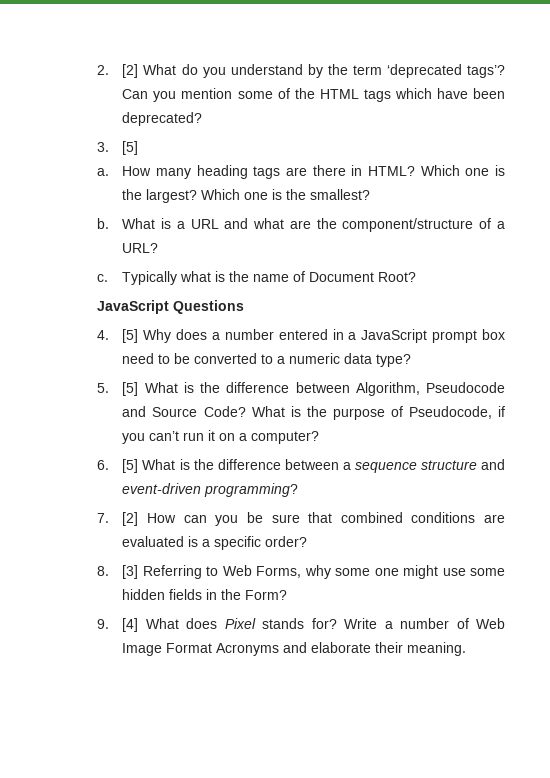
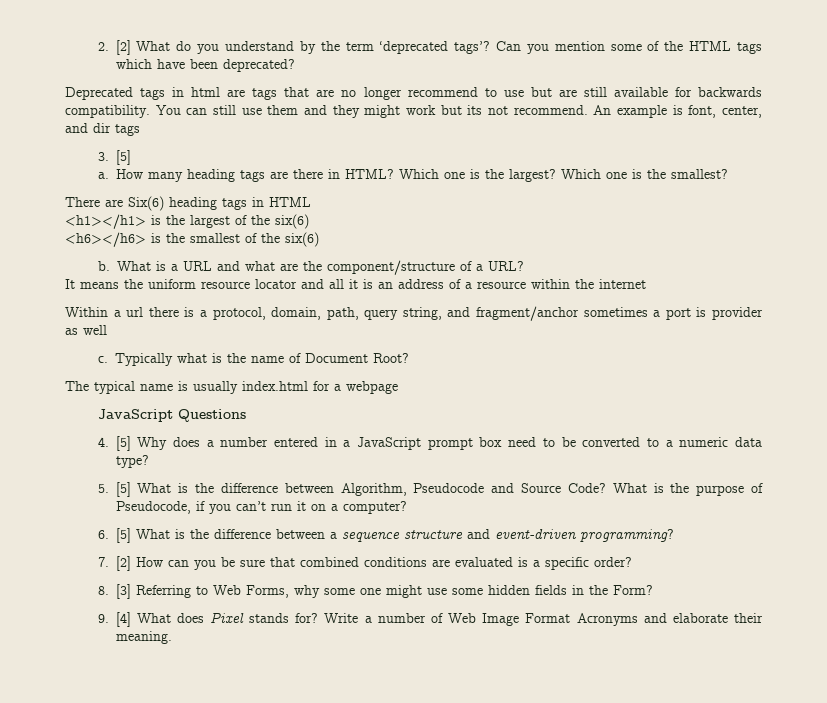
+ Deprecated tags in html are tags that are no longer recommend to use but are still available for backwards compatibility. You can still use them and they might work but its not recommend. An example is font, center, and dir tags
+ There are Six(6) heading tags in HTML
+ <h1></h1> is the largest of the six(6)
+ <h6></h6> is the smallest of the six(6)
+ It means the uniform resource locator and all it is an address of a resource within the internet
+ Within a url there is a protocol, domain, path, query string, and fragment/anchor sometimes a port is provider as well
+ The typical name is usually index.html for a webpage

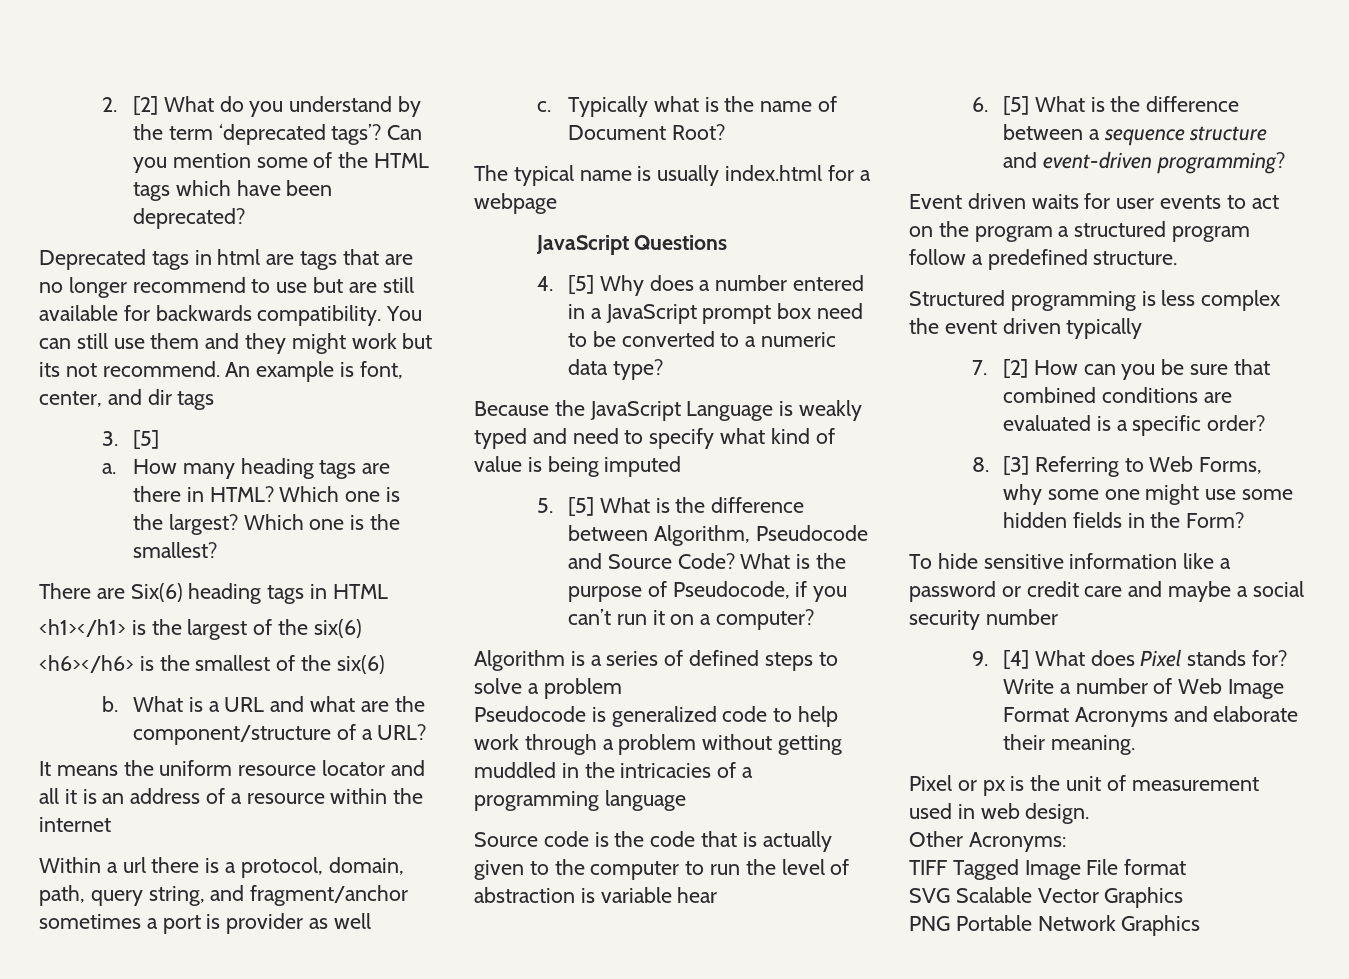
+ Because the JavaScript Language is weakly typed and need to specify what kind of value is being imputed
+ Algorithm is a series of defined steps to solve a problem
+ Pseudocode is generalized code to help work through a problem without getting muddled in the intricacies of a programming language
+ Source code is the code that is actually given to the computer to run the level of abstraction is variable hear
+ Event driven waits for user events to act on the program a structured program follow a predefined structure.
+ Structured programming is less complex the event driven typically
+ To hide sensitive information like a password or credit care and maybe a social security number
+ Pixel or px is the unit of measurement used in web design.
+ Other Acronyms:
+ TIFF Tagged Image File format
+ SVG Scalable Vector Graphics
+ PNG Portable Network Graphics

